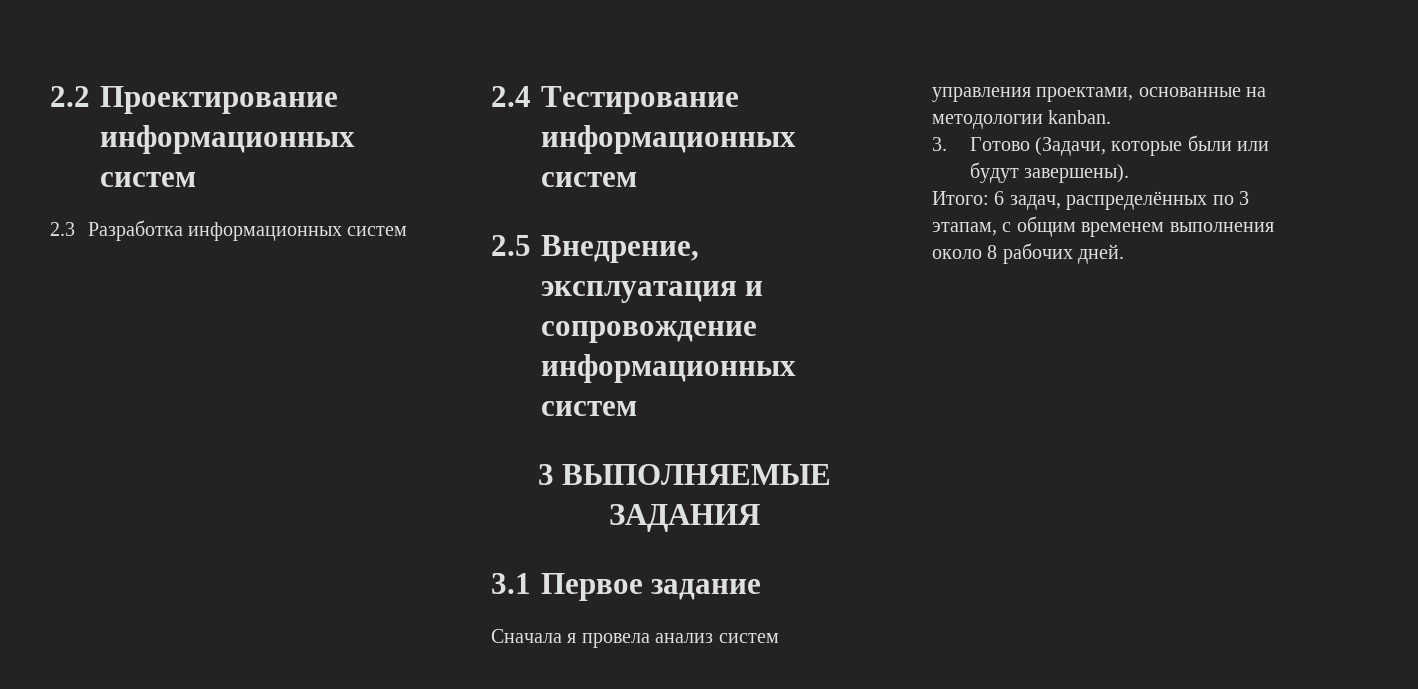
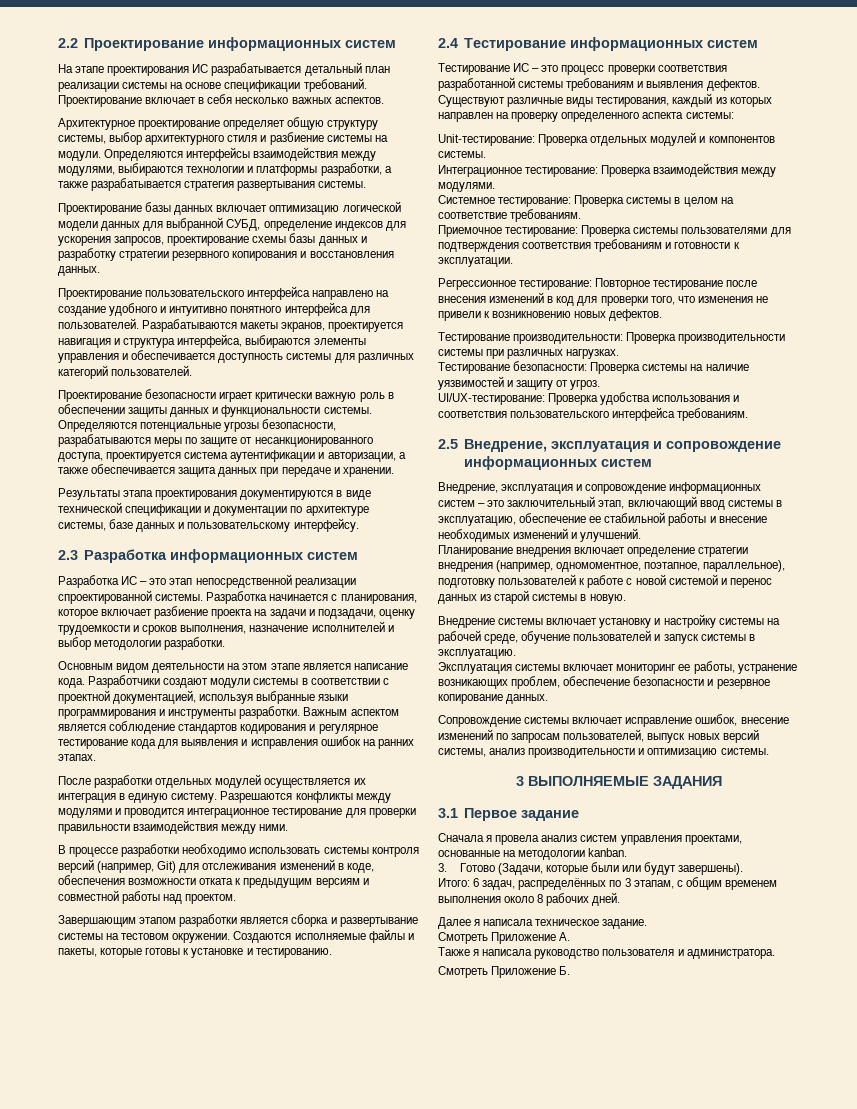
+ На этапе проектирования ИС разрабатывается детальный план реализации системы на основе спецификации требований. Проектирование включает в себя несколько важных аспектов.
+ Архитектурное проектирование определяет общую структуру системы, выбор архитектурного стиля и разбиение системы на модули. Определяются интерфейсы взаимодействия между модулями, выбираются технологии и платформы разработки, а также разрабатывается стратегия развертывания системы.
+ Проектирование базы данных включает оптимизацию логической модели данных для выбранной СУБД, определение индексов для ускорения запросов, проектирование схемы базы данных и разработку стратегии резервного копирования и восстановления данных.
+ Проектирование пользовательского интерфейса направлено на создание удобного и интуитивно понятного интерфейса для пользователей. Разрабатываются макеты экранов, проектируется навигация и структура интерфейса, выбираются элементы управления и обеспечивается доступность системы для различных категорий пользователей.
+ Проектирование безопасности играет критически важную роль в обеспечении защиты данных и функциональности системы. Определяются потенциальные угрозы безопасности, разрабатываются меры по защите от несанкционированного доступа, проектируется система аутентификации и авторизации, а также обеспечивается защита данных при передаче и хранении.
+ Результаты этапа проектирования документируются в виде технической спецификации и документации по архитектуре системы, базе данных и пользовательскому интерфейсу.
  2.3 Разработка информационных систем
+ Разработка ИС – это этап непосредственной реализации спроектированной системы. Разработка начинается с планирования, которое включает разбиение проекта на задачи и подзадачи, оценку трудоемкости и сроков выполнения, назначение исполнителей и выбор методологии разработки.
+ Основным видом деятельности на этом этапе является написание кода. Разработчики создают модули системы в соответствии с проектной документацией, используя выбранные языки программирования и инструменты разработки. Важным аспектом является соблюдение стандартов кодирования и регулярное тестирование кода для выявления и исправления ошибок на ранних этапах.
+ После разработки отдельных модулей осуществляется их интеграция в единую систему. Разрешаются конфликты между модулями и проводится интеграционное тестирование для проверки правильности взаимодействия между ними.
+ В процессе разработки необходимо использовать системы контроля версий (например, Git) для отслеживания изменений в коде, обеспечения возможности отката к предыдущим версиям и совместной работы над проектом.
+ Завершающим этапом разработки является сборка и развертывание системы на тестовом окружении. Создаются исполняемые файлы и пакеты, которые готовы к установке и тестированию.
  2.4 Тестирование информационных систем
+ Тестирование ИС – это процесс проверки соответствия разработанной системы требованиям и выявления дефектов. Существуют различные виды тестирования, каждый из которых направлен на проверку определенного аспекта системы:
+ Unit-тестирование: Проверка отдельных модулей и компонентов системы.
+ Интеграционное тестирование: Проверка взаимодействия между модулями.
+ Системное тестирование: Проверка системы в целом на соответствие требованиям.
+ Приемочное тестирование: Проверка системы пользователями для подтверждения соответствия требованиям и готовности к эксплуатации.
+ Регрессионное тестирование: Повторное тестирование после внесения изменений в код для проверки того, что изменения не привели к возникновению новых дефектов.
+ Тестирование производительности: Проверка производительности системы при различных нагрузках.
+ Тестирование безопасности: Проверка системы на наличие уязвимостей и защиту от угроз.
+ UI/UX-тестирование: Проверка удобства использования и соответствия пользовательского интерфейса требованиям.
+ Внедрение, эксплуатация и сопровождение информационных систем – это заключительный этап, включающий ввод системы в эксплуатацию, обеспечение ее стабильной работы и внесение необходимых изменений и улучшений.
+ Планирование внедрения включает определение стратегии внедрения (например, одномоментное, поэтапное, параллельное), подготовку пользователей к работе с новой системой и перенос данных из старой системы в новую.
+ Внедрение системы включает установку и настройку системы на рабочей среде, обучение пользователей и запуск системы в эксплуатацию.
+ Эксплуатация системы включает мониторинг ее работы, устранение возникающих проблем, обеспечение безопасности и резервное копирование данных.
+ Сопровождение системы включает исправление ошибок, внесение изменений по запросам пользователей, выпуск новых версий системы, анализ производительности и оптимизацию системы.
+ Далее я написала техническое задание.
+ Смотреть Приложение А.
+ Также я написала руководство пользователя и администратора.
+ Смотреть Приложение Б.

